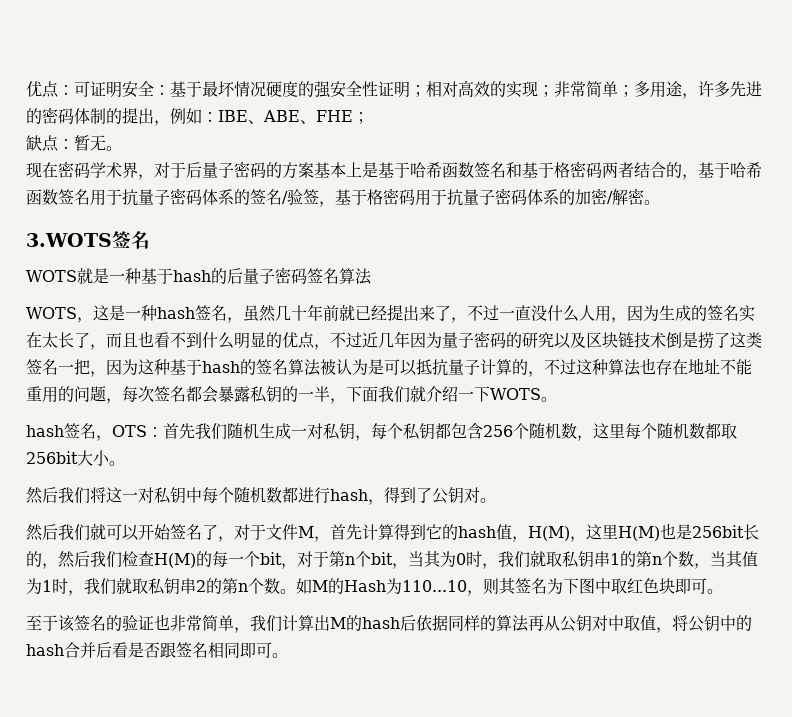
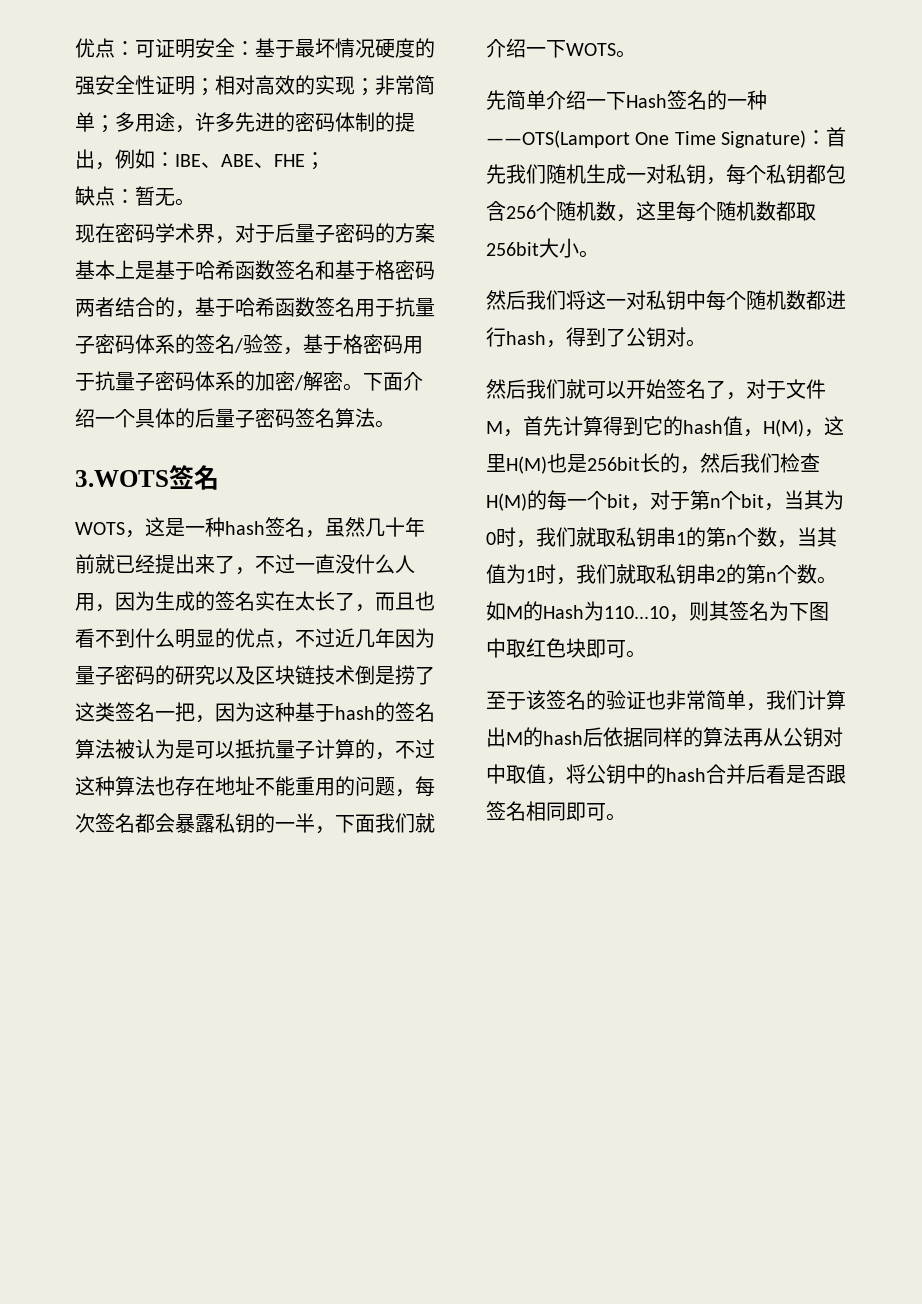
- 现在密码学术界，对于后量子密码的方案基本上是基于哈希函数签名和基于格密码两者结合的，基于哈希函数签名用于抗量子密码体系的签名/验签，基于格密码用于抗量子密码体系的加密/解密。
+ 现在密码学术界，对于后量子密码的方案基本上是基于哈希函数签名和基于格密码两者结合的，基于哈希函数签名用于抗量子密码体系的签名/验签，基于格密码用于抗量子密码体系的加密/解密。下面介绍一个具体的后量子密码签名算法。
  3.WOTS签名
- WOTS就是一种基于hash的后量子密码签名算法
- hash签名，OTS：首先我们随机生成一对私钥，每个私钥都包含256个随机数，这里每个随机数都取256bit大小。
+ 先简单介绍一下Hash签名的一种——OTS(Lamport One Time Signature)：首先我们随机生成一对私钥，每个私钥都包含256个随机数，这里每个随机数都取256bit大小。

